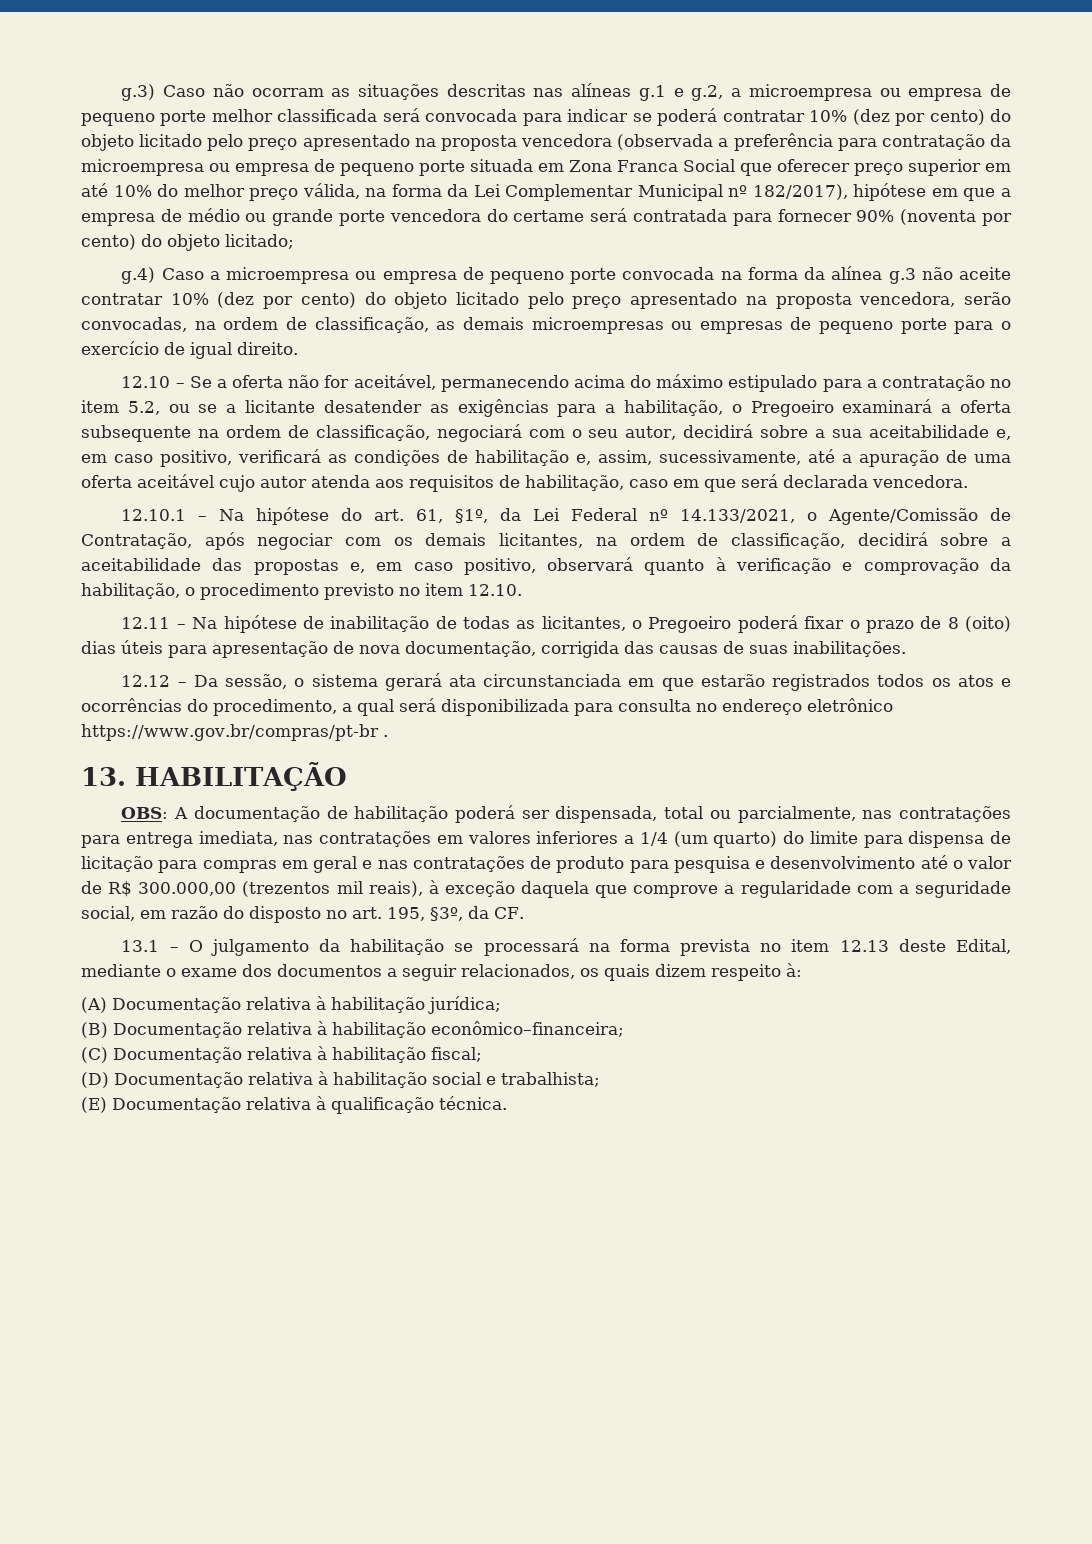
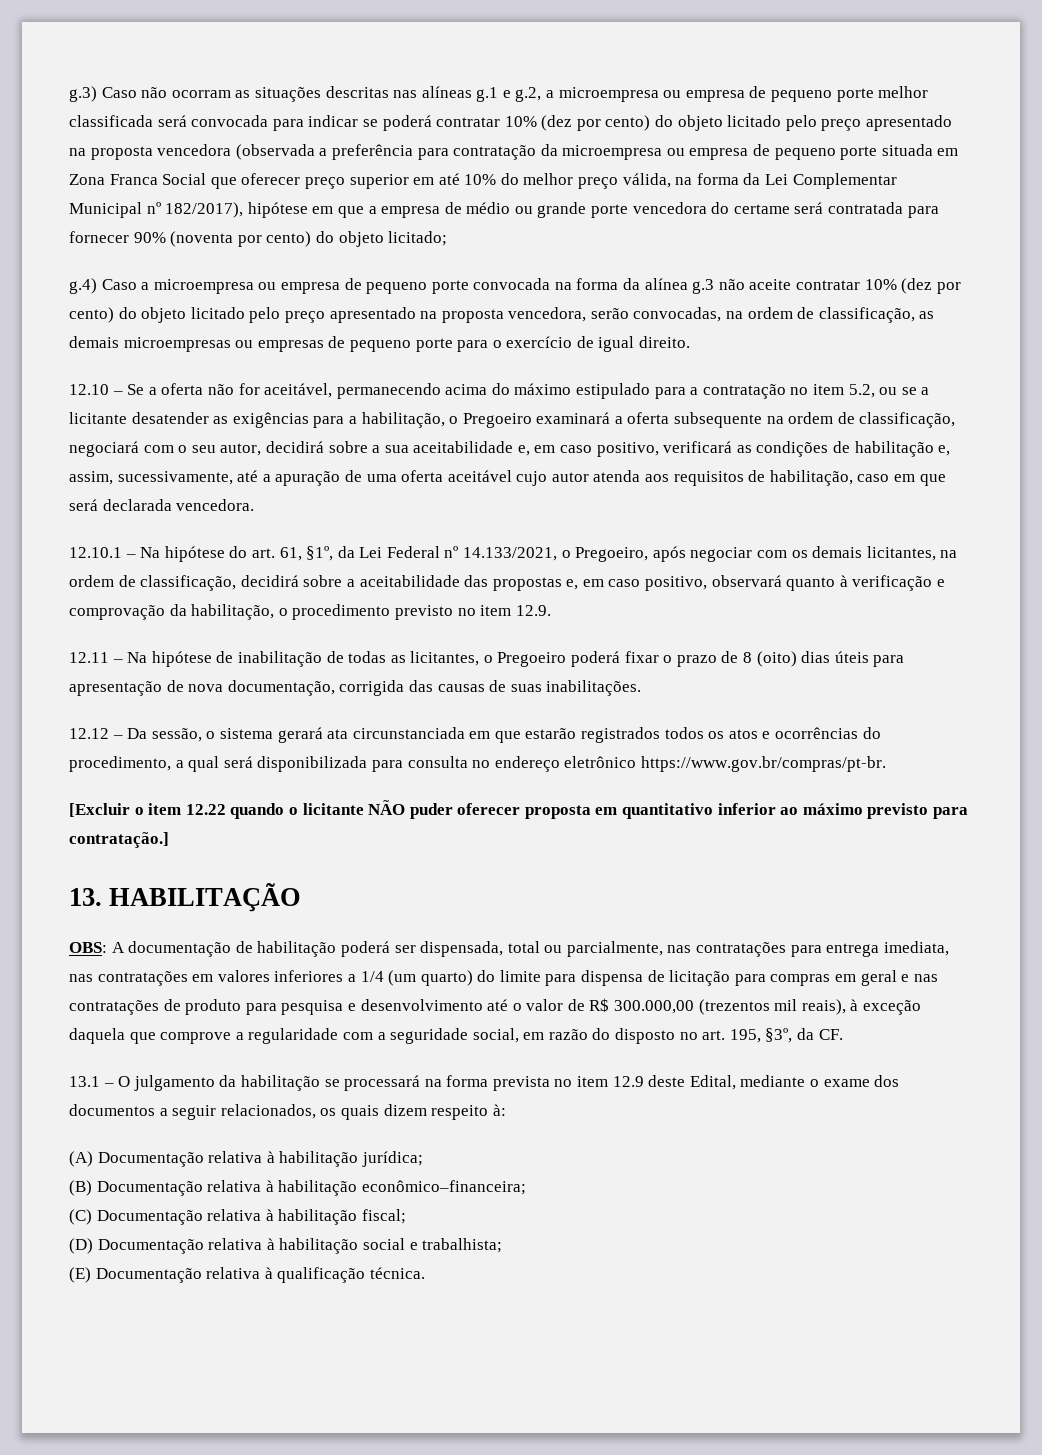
- 12.10.1 – Na hipótese do art. 61, §1º, da Lei Federal nº 14.133/2021, o Agente/Comissão de Contratação, após negociar com os demais licitantes, na ordem de classificação, decidirá sobre a aceitabilidade das propostas e, em caso positivo, observará quanto à verificação e comprovação da habilitação, o procedimento previsto no item 12.10.
+ 12.10.1 – Na hipótese do art. 61, §1º, da Lei Federal nº 14.133/2021, o Pregoeiro, após negociar com os demais licitantes, na ordem de classificação, decidirá sobre a aceitabilidade das propostas e, em caso positivo, observará quanto à verificação e comprovação da habilitação, o procedimento previsto no item 12.9.
- 12.12 – Da sessão, o sistema gerará ata circunstanciada em que estarão registrados todos os atos e ocorrências do procedimento, a qual será disponibilizada para consulta no endereço eletrônico https://www.gov.br/compras/pt-br .
+ 12.12 – Da sessão, o sistema gerará ata circunstanciada em que estarão registrados todos os atos e ocorrências do procedimento, a qual será disponibilizada para consulta no endereço eletrônico https://www.gov.br/compras/pt-br.
+ [Excluir o item 12.22 quando o licitante NÃO puder oferecer proposta em quantitativo inferior ao máximo previsto para contratação.]
- 13.1 – O julgamento da habilitação se processará na forma prevista no item 12.13 deste Edital, mediante o exame dos documentos a seguir relacionados, os quais dizem respeito à:
+ 13.1 – O julgamento da habilitação se processará na forma prevista no item 12.9 deste Edital, mediante o exame dos documentos a seguir relacionados, os quais dizem respeito à:

